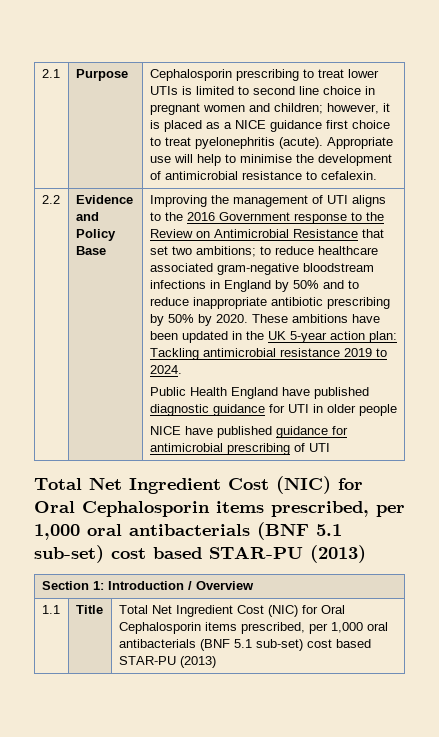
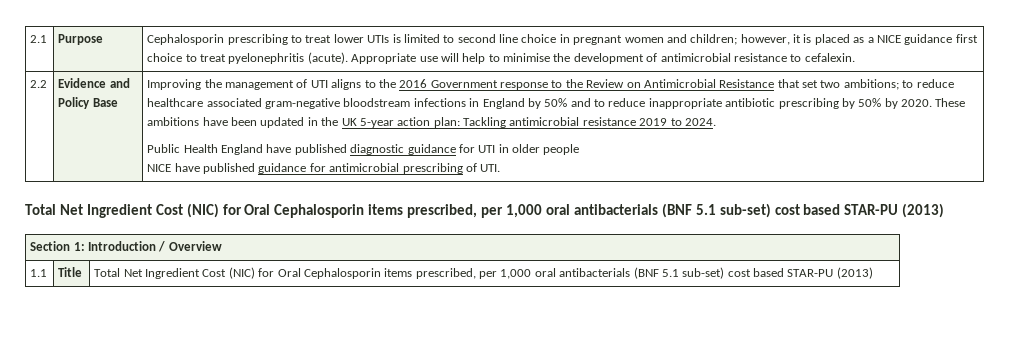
- NICE have published guidance for antimicrobial prescribing of UTI
+ NICE have published guidance for antimicrobial prescribing of UTI.

